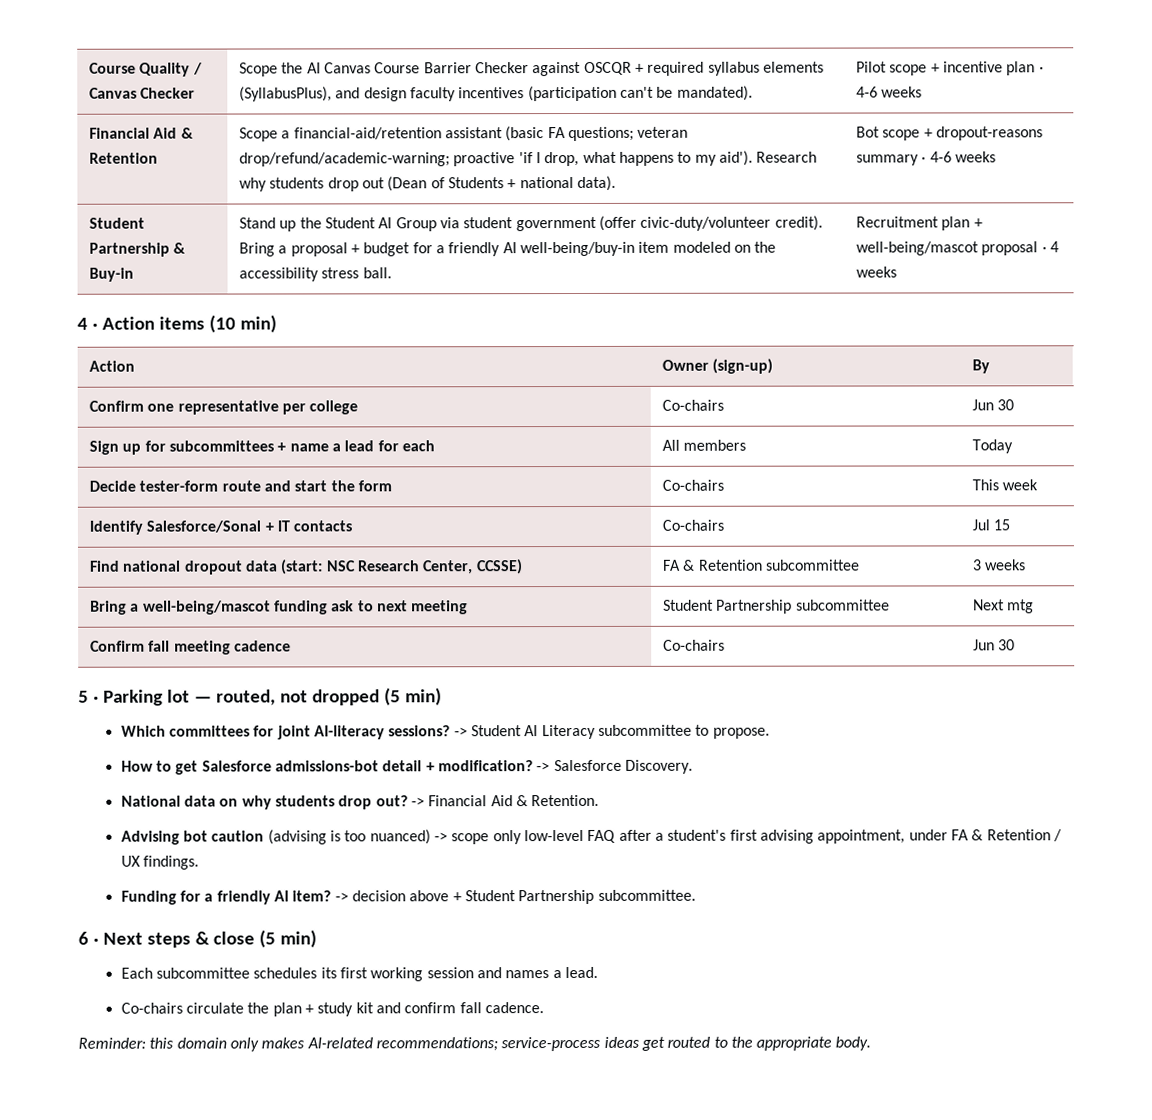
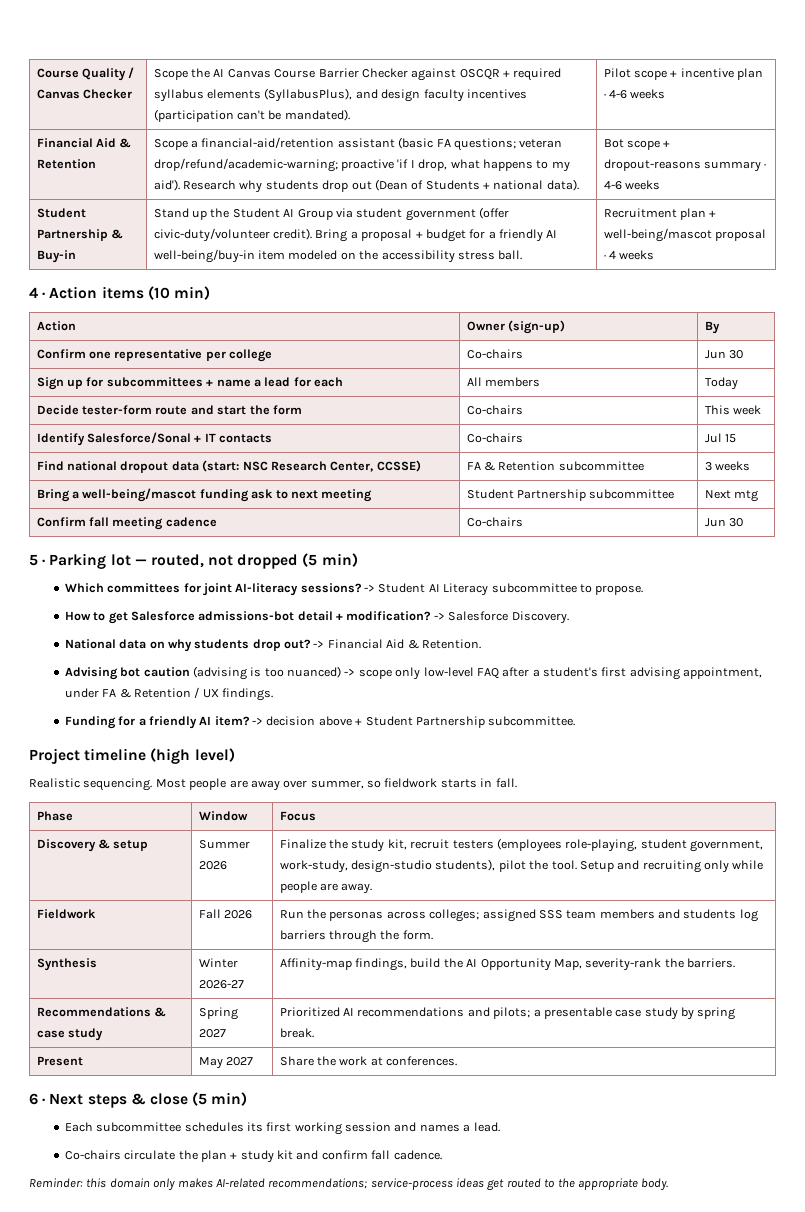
+ Project timeline (high level)
+ Realistic sequencing. Most people are away over summer, so fieldwork starts in fall.
+ Phase | Window | Focus
+ Discovery & setup | Summer 2026 | Finalize the study kit, recruit testers (employees role-playing, student government, work-study, design-studio students), pilot the tool. Setup and recruiting only while people are away.
+ Fieldwork | Fall 2026 | Run the personas across colleges; assigned SSS team members and students log barriers through the form.
+ Synthesis | Winter 2026-27 | Affinity-map findings, build the AI Opportunity Map, severity-rank the barriers.
+ Recommendations & case study | Spring 2027 | Prioritized AI recommendations and pilots; a presentable case study by spring break.
+ Present | May 2027 | Share the work at conferences.

